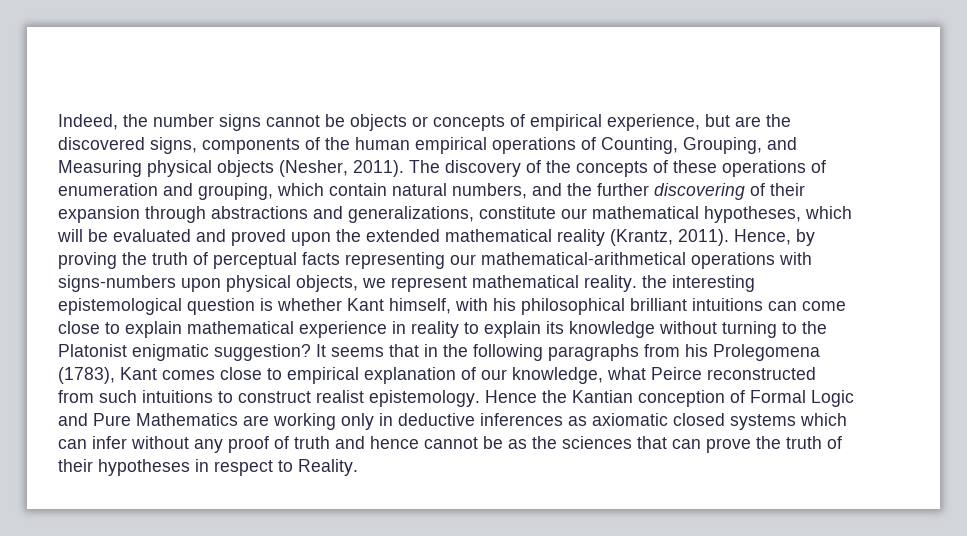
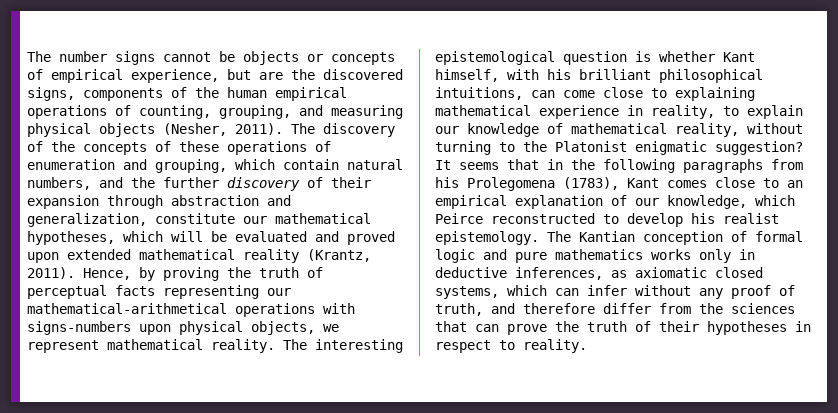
- Indeed, the number signs cannot be objects or concepts of empirical experience, but are the discovered signs, components of the human empirical operations of Counting, Grouping, and Measuring physical objects (Nesher, 2011).
+ The number signs cannot be objects or concepts of empirical experience, but are the discovered signs, components of the human empirical operations of counting, grouping, and measuring physical objects (Nesher, 2011).
- The discovery of the concepts of these operations of enumeration and grouping, which contain natural numbers, and the further discovering of their expansion through abstractions and generalizations, constitute our mathematical hypotheses, which will be evaluated and proved upon the extended mathematical reality (Krantz, 2011).
+ The discovery of the concepts of these operations of enumeration and grouping, which contain natural numbers, and the further discovery of their expansion through abstraction and generalization, constitute our mathematical hypotheses, which will be evaluated and proved upon extended mathematical reality (Krantz, 2011).
- Hence, by proving the truth of perceptual facts representing our mathematical-arithmetical operations with signs-numbers upon physical objects, we represent mathematical reality. the interesting epistemological question is whether Kant himself, with his philosophical brilliant intuitions can come close to explain mathematical experience in reality to explain its knowledge without turning to the Platonist enigmatic suggestion?
+ Hence, by proving the truth of perceptual facts representing our mathematical-arithmetical operations with signs-numbers upon physical objects, we represent mathematical reality. The interesting epistemological question is whether Kant himself, with his brilliant philosophical intuitions, can come close to explaining mathematical experience in reality, to explain our knowledge of mathematical reality, without turning to the Platonist enigmatic suggestion?
- It seems that in the following paragraphs from his Prolegomena (1783), Kant comes close to empirical explanation of our knowledge, what Peirce reconstructed from such intuitions to construct realist epistemology. Hence the Kantian conception of Formal Logic and Pure Mathematics are working only in deductive inferences as axiomatic closed systems which can infer without any proof of truth and hence cannot be as the sciences that can prove the truth of their hypotheses in respect to Reality.
+ It seems that in the following paragraphs from his Prolegomena (1783), Kant comes close to an empirical explanation of our knowledge, which Peirce reconstructed to develop his realist epistemology. The Kantian conception of formal logic and pure mathematics works only in deductive inferences, as axiomatic closed systems, which can infer without any proof of truth, and therefore differ from the sciences that can prove the truth of their hypotheses in respect to reality.

